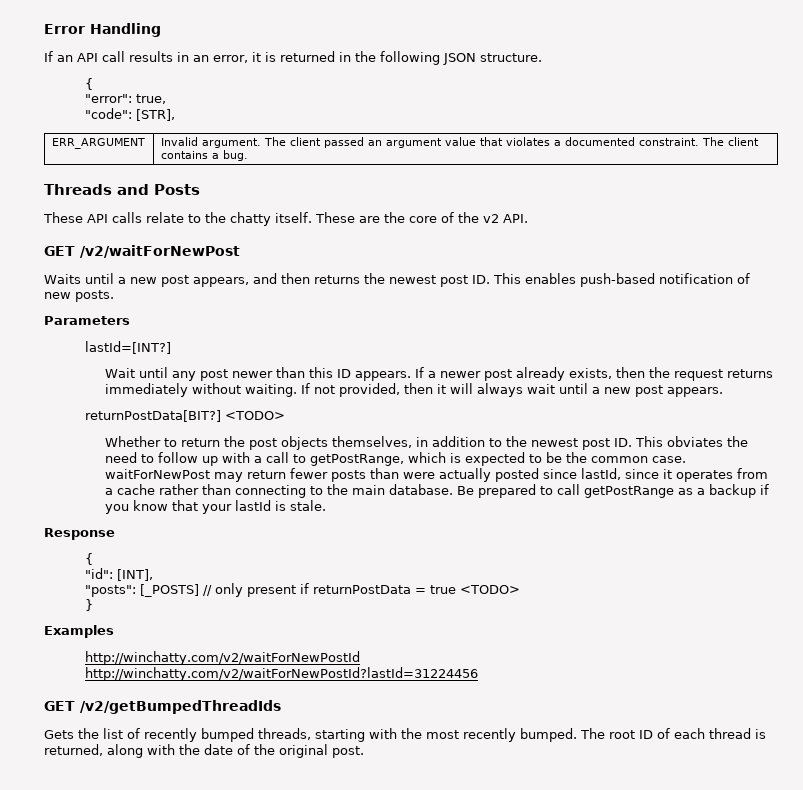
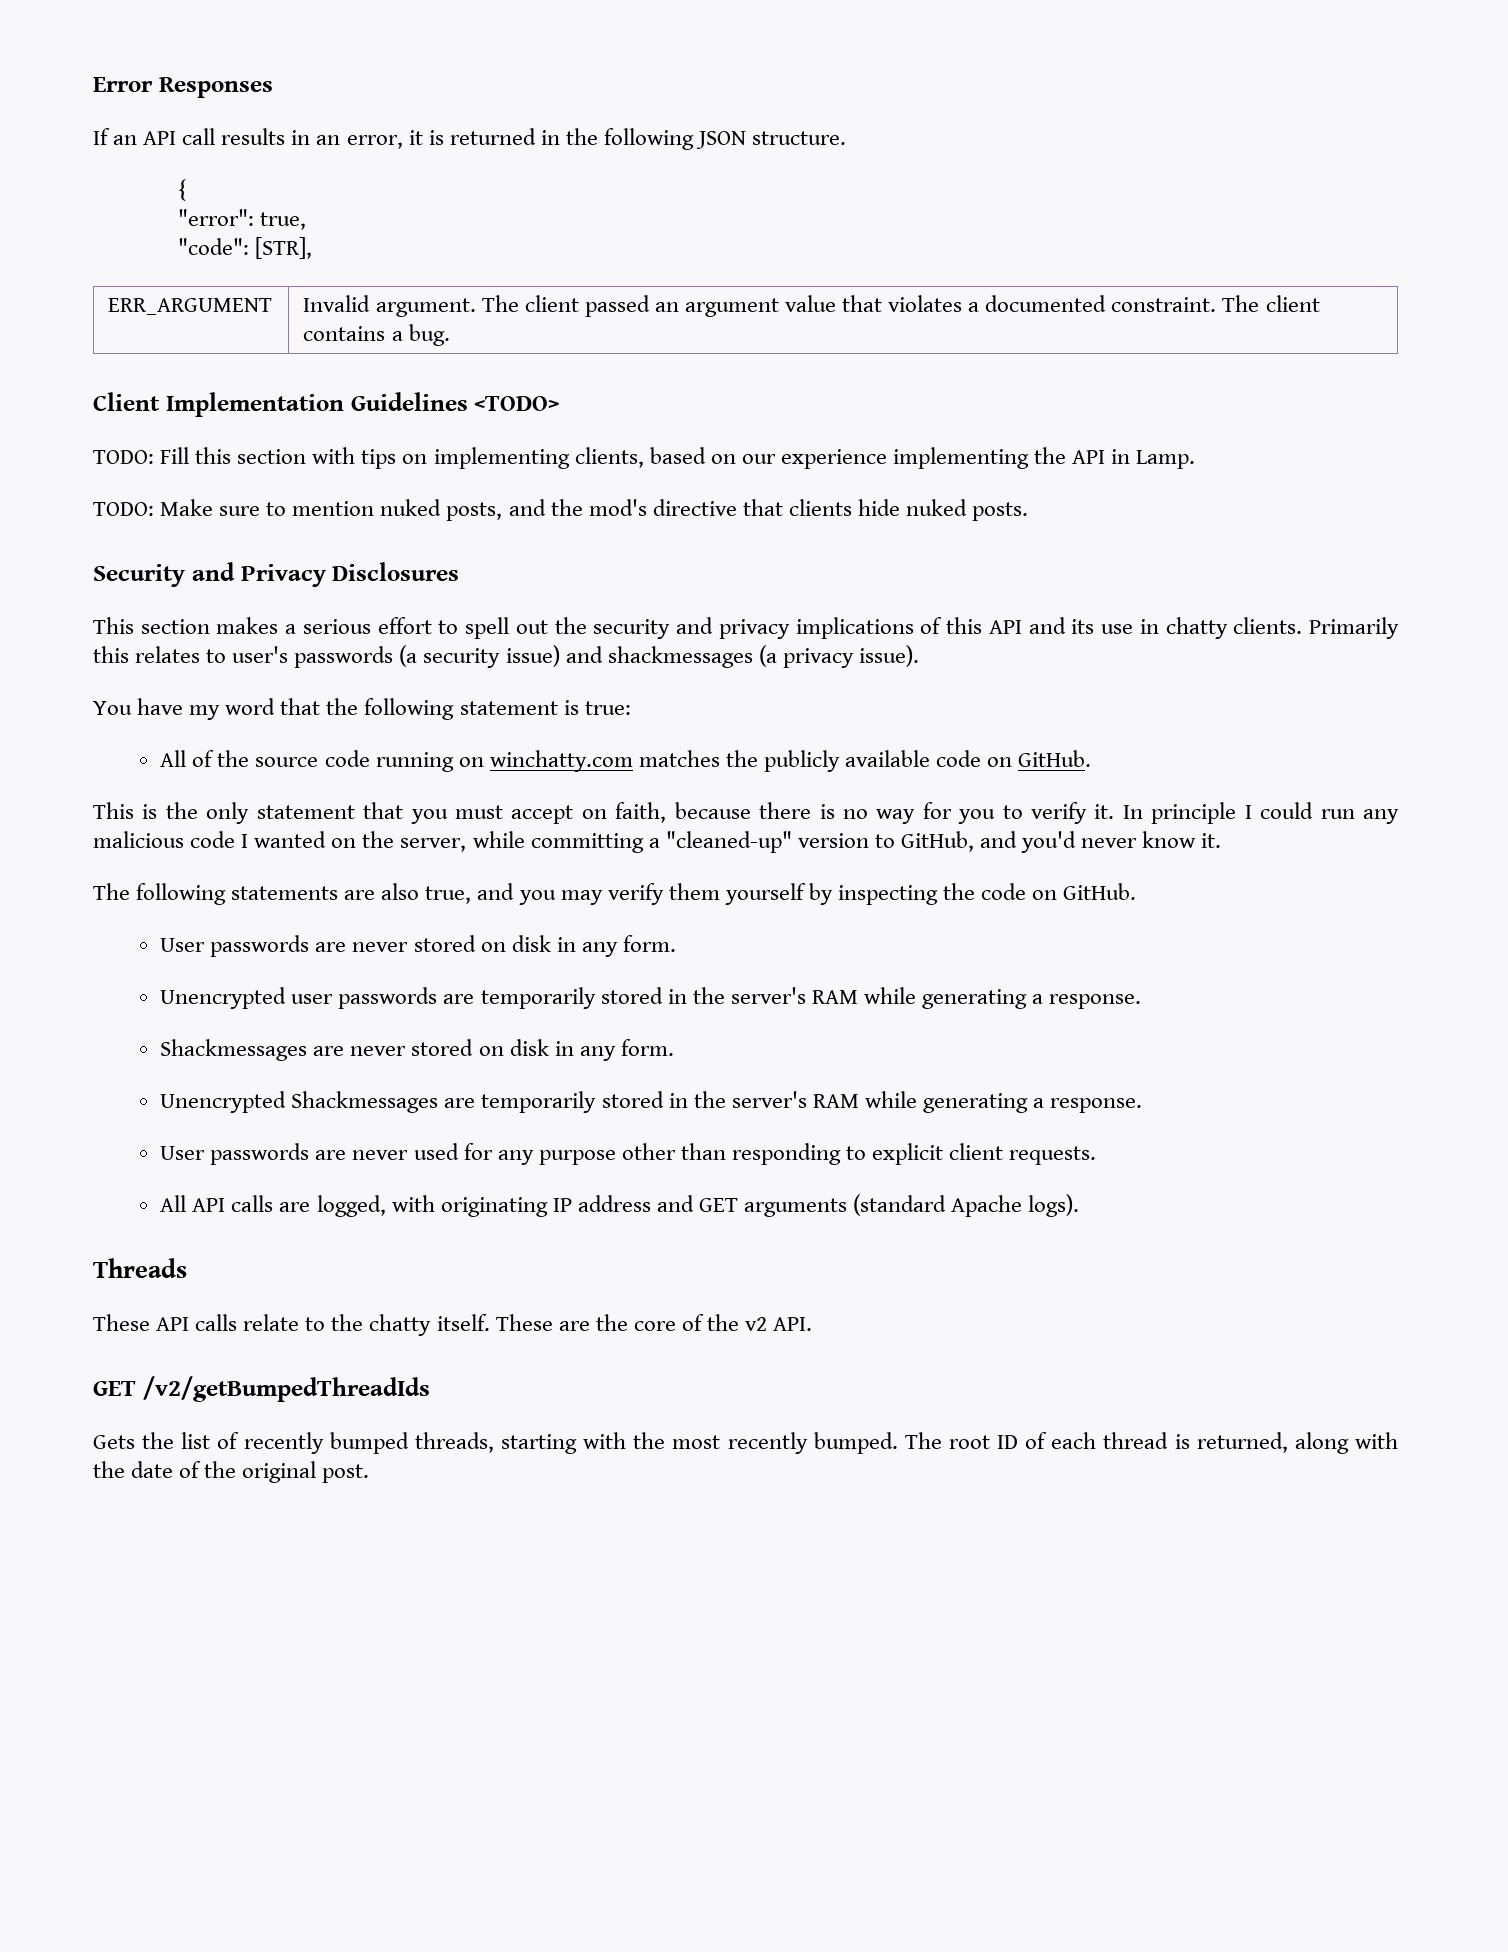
- Error Handling
+ Error Responses
+ Client Implementation Guidelines <TODO>
+ TODO: Fill this section with tips on implementing clients, based on our experience implementing the API in Lamp.
+ TODO: Make sure to mention nuked posts, and the mod's directive that clients hide nuked posts.
+ Security and Privacy Disclosures
+ This section makes a serious effort to spell out the security and privacy implications of this API and its use in chatty clients. Primarily this relates to user's passwords (a security issue) and shackmessages (a privacy issue).
+ You have my word that the following statement is true:
+ All of the source code running on winchatty.com matches the publicly available code on GitHub.
+ This is the only statement that you must accept on faith, because there is no way for you to verify it. In principle I could run any malicious code I wanted on the server, while committing a "cleaned-up" version to GitHub, and you'd never know it.
+ The following statements are also true, and you may verify them yourself by inspecting the code on GitHub.
+ User passwords are never stored on disk in any form.
+ Unencrypted user passwords are temporarily stored in the server's RAM while generating a response.
+ Shackmessages are never stored on disk in any form.
+ Unencrypted Shackmessages are temporarily stored in the server's RAM while generating a response.
+ User passwords are never used for any purpose other than responding to explicit client requests.
+ All API calls are logged, with originating IP address and GET arguments (standard Apache logs).
- Threads and Posts
+ Threads
- GET /v2/waitForNewPost
- Waits until a new post appears, and then returns the newest post ID. This enables push-based notification of new posts.
- Parameters
- lastId=[INT?]
- Wait until any post newer than this ID appears. If a newer post already exists, then the request returns immediately without waiting. If not provided, then it will always wait until a new post appears.
- returnPostData[BIT?] <TODO>
- Whether to return the post objects themselves, in addition to the newest post ID. This obviates the need to follow up with a call to getPostRange, which is expected to be the common case. waitForNewPost may return fewer posts than were actually posted since lastId, since it operates from a cache rather than connecting to the main database. Be prepared to call getPostRange as a backup if you know that your lastId is stale.
- Response
- {
- "id": [INT],
- "posts": [_POSTS] // only present if returnPostData = true <TODO>
- }
- Examples
- http://winchatty.com/v2/waitForNewPostId
- http://winchatty.com/v2/waitForNewPostId?lastId=31224456

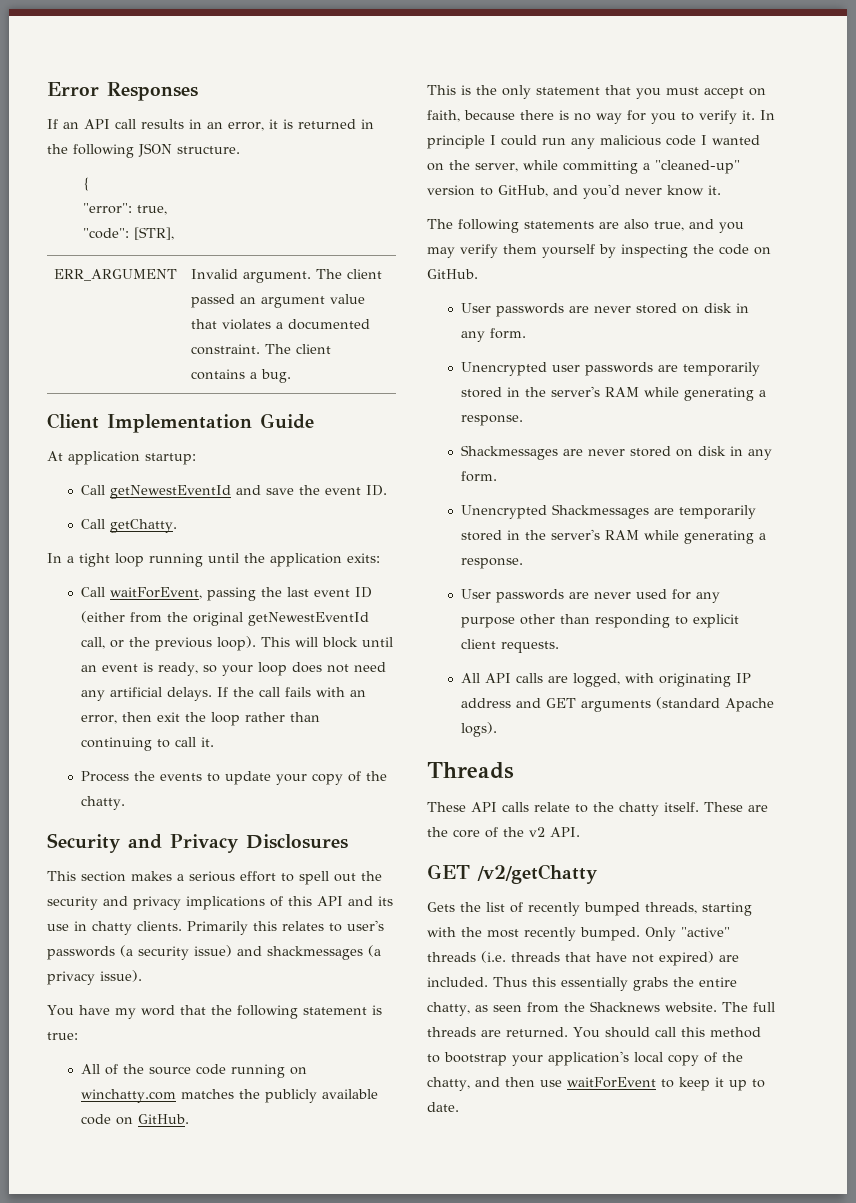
- Client Implementation Guidelines <TODO>
- TODO: Fill this section with tips on implementing clients, based on our experience implementing the API in Lamp.
- TODO: Make sure to mention nuked posts, and the mod's directive that clients hide nuked posts.
+ Client Implementation Guide
+ At application startup:
+ Call getNewestEventId and save the event ID.
+ Call getChatty.
+ In a tight loop running until the application exits:
+ Call waitForEvent, passing the last event ID (either from the original getNewestEventId call, or the previous loop). This will block until an event is ready, so your loop does not need any artificial delays. If the call fails with an error, then exit the loop rather than continuing to call it.
+ Process the events to update your copy of the chatty.
- GET /v2/getBumpedThreadIds
+ GET /v2/getChatty
- The root ID of each thread is returned, along with the date of the original post.
+ Only "active" threads (i.e. threads that have not expired) are included. Thus this essentially grabs the entire chatty, as seen from the Shacknews website. The full threads are returned. You should call this method to bootstrap your application's local copy of the chatty, and then use waitForEvent to keep it up to date.

